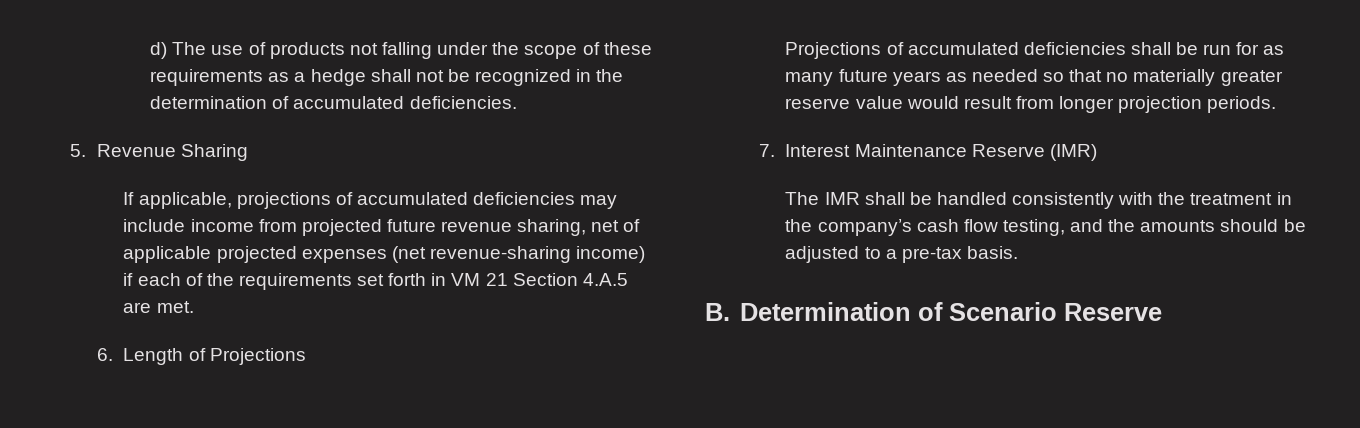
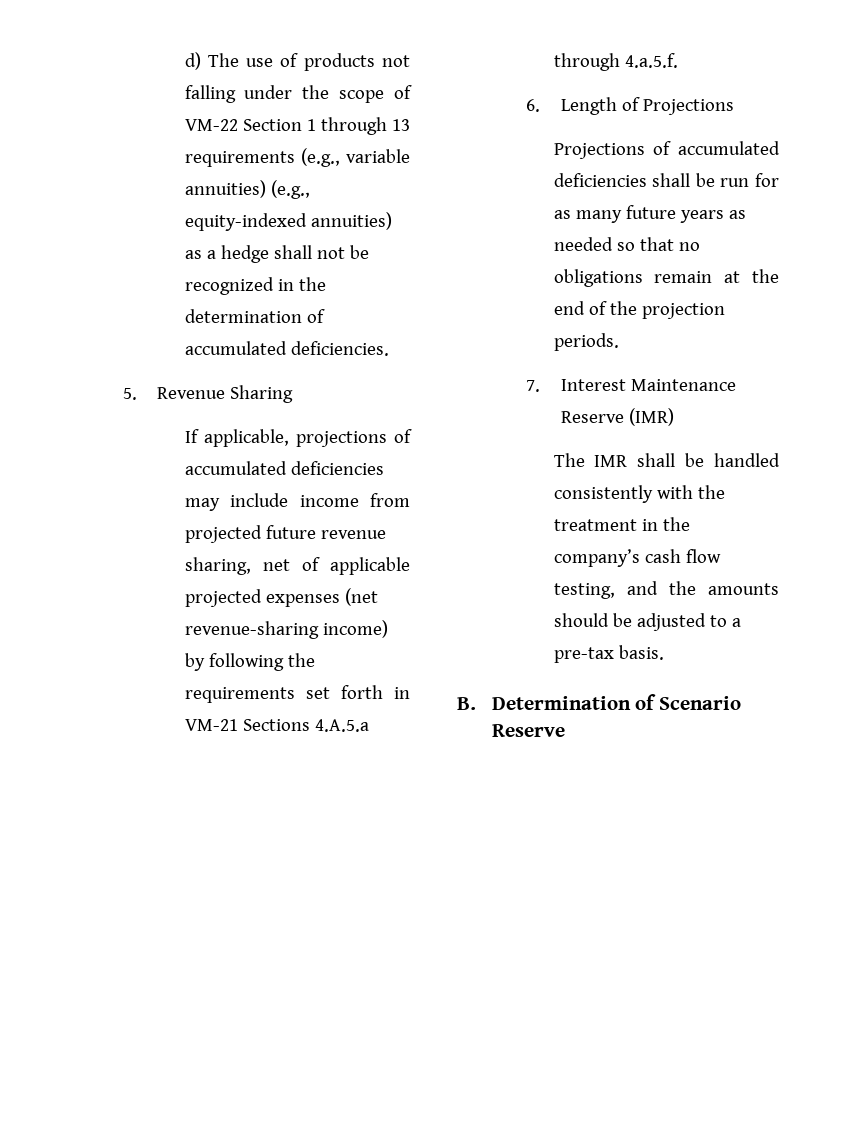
- d) The use of products not falling under the scope of these requirements as a hedge shall not be recognized in the determination of accumulated deficiencies.
+ d) The use of products not falling under the scope of VM-22 Section 1 through 13 requirements (e.g., variable annuities) (e.g., equity-indexed annuities) as a hedge shall not be recognized in the determination of accumulated deficiencies.
- If applicable, projections of accumulated deficiencies may include income from projected future revenue sharing, net of applicable projected expenses (net revenue-sharing income) if each of the requirements set forth in VM 21 Section 4.A.5 are met.
+ If applicable, projections of accumulated deficiencies may include income from projected future revenue sharing, net of applicable projected expenses (net revenue-sharing income) by following the requirements set forth in VM-21 Sections 4.A.5.a through 4.a.5.f.
- Projections of accumulated deficiencies shall be run for as many future years as needed so that no materially greater reserve value would result from longer projection periods.
+ Projections of accumulated deficiencies shall be run for as many future years as needed so that no obligations remain at the end of the projection periods.

